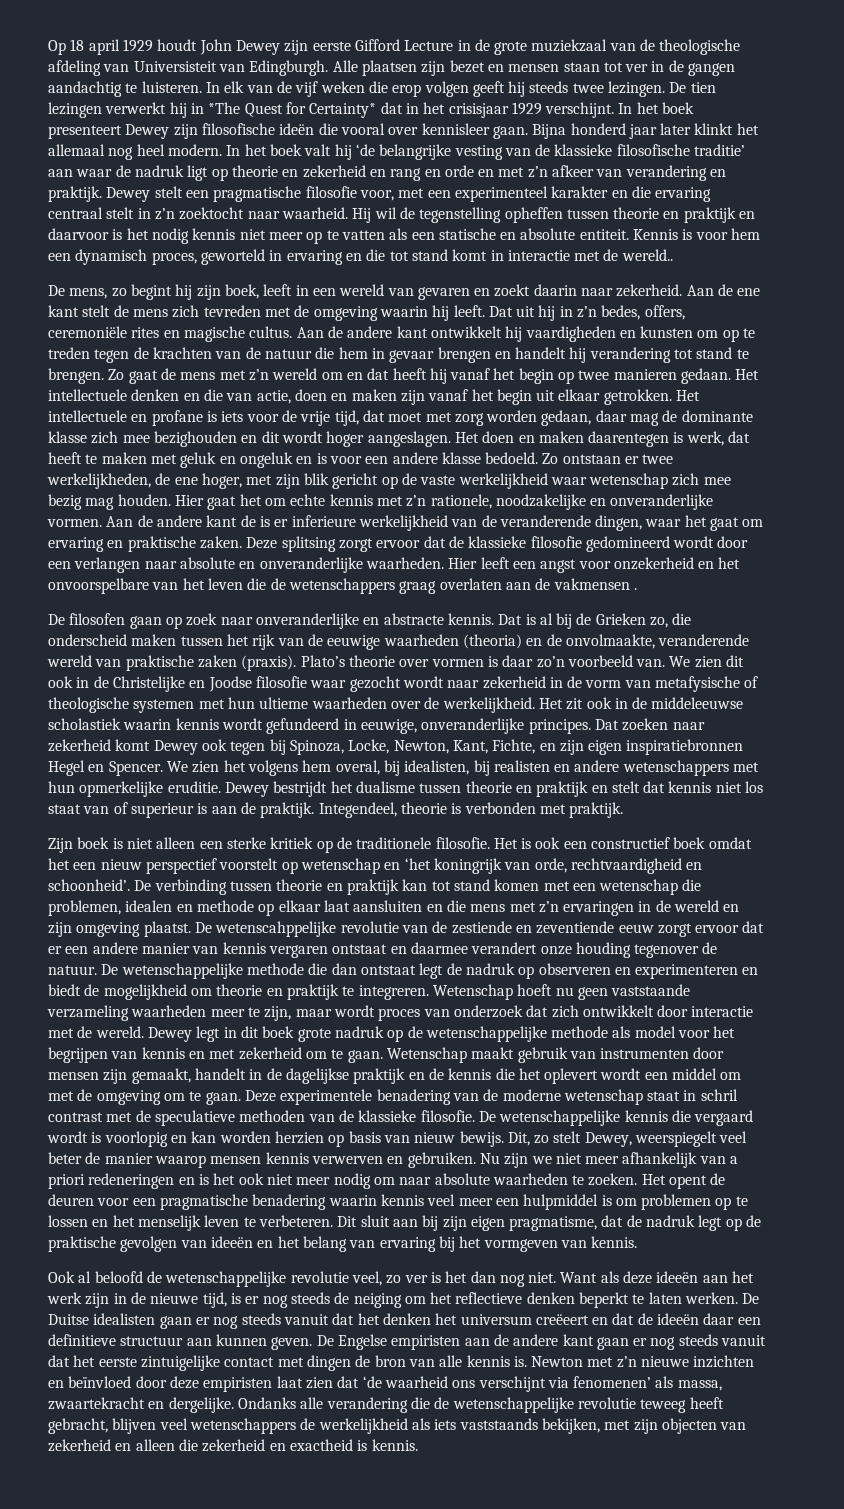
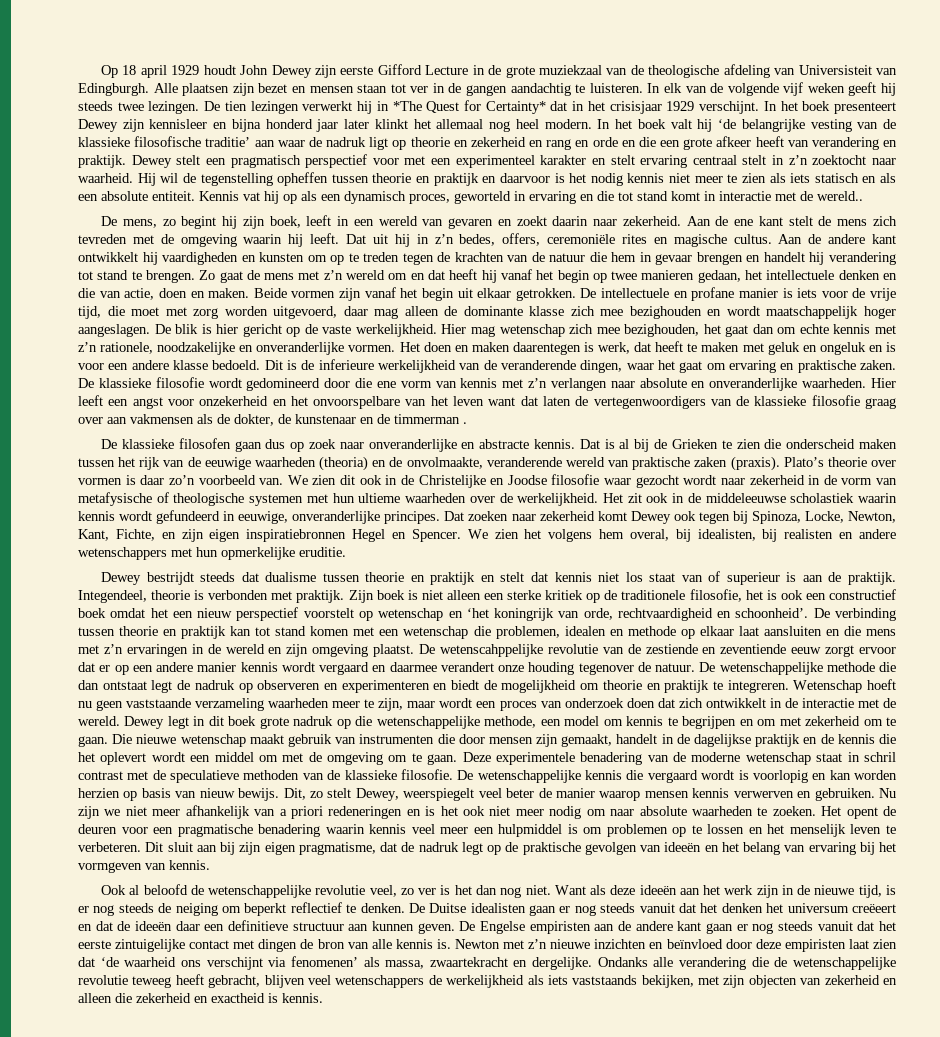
- In elk van de vijf weken die erop volgen geeft hij steeds twee lezingen.
+ In elk van de volgende vijf weken geeft hij steeds twee lezingen.
- In het boek presenteert Dewey zijn filosofische ideën die vooral over kennisleer gaan. Bijna honderd jaar later klinkt het allemaal nog heel modern.
+ In het boek presenteert Dewey zijn kennisleer en bijna honderd jaar later klinkt het allemaal nog heel modern.
- In het boek valt hij ‘de belangrijke vesting van de klassieke filosofische traditie’ aan waar de nadruk ligt op theorie en zekerheid en rang en orde en met z’n afkeer van verandering en praktijk.
+ In het boek valt hij ‘de belangrijke vesting van de klassieke filosofische traditie’ aan waar de nadruk ligt op theorie en zekerheid en rang en orde en die een grote afkeer heeft van verandering en praktijk.
- Dewey stelt een pragmatische filosofie voor, met een experimenteel karakter en die ervaring centraal stelt in z’n zoektocht naar waarheid.
+ Dewey stelt een pragmatisch perspectief voor met een experimenteel karakter en stelt ervaring centraal stelt in z’n zoektocht naar waarheid.
- Hij wil de tegenstelling opheffen tussen theorie en praktijk en daarvoor is het nodig kennis niet meer op te vatten als een statische en absolute entiteit. Kennis is voor hem een dynamisch proces, geworteld in ervaring en die tot stand komt in interactie met de wereld..
+ Hij wil de tegenstelling opheffen tussen theorie en praktijk en daarvoor is het nodig kennis niet meer te zien als iets statisch en als een absolute entiteit. Kennis vat hij op als een dynamisch proces, geworteld in ervaring en die tot stand komt in interactie met de wereld..
- Zo gaat de mens met z’n wereld om en dat heeft hij vanaf het begin op twee manieren gedaan. Het intellectuele denken en die van actie, doen en maken zijn vanaf het begin uit elkaar getrokken.
+ Zo gaat de mens met z’n wereld om en dat heeft hij vanaf het begin op twee manieren gedaan, het intellectuele denken en die van actie, doen en maken. Beide vormen zijn vanaf het begin uit elkaar getrokken.
- Het intellectuele en profane is iets voor de vrije tijd, dat moet met zorg worden gedaan, daar mag de dominante klasse zich mee bezighouden en dit wordt hoger aangeslagen.
+ De intellectuele en profane manier is iets voor de vrije tijd, die moet met zorg worden uitgevoerd, daar mag alleen de dominante klasse zich mee bezighouden en wordt maatschappelijk hoger aangeslagen. De blik is hier gericht op de vaste werkelijkheid. Hier mag wetenschap zich mee bezighouden, het gaat dan om echte kennis met z’n rationele, noodzakelijke en onveranderlijke vormen.
- Zo ontstaan er twee werkelijkheden, de ene hoger, met zijn blik gericht op de vaste werkelijkheid waar wetenschap zich mee bezig mag houden. Hier gaat het om echte kennis met z’n rationele, noodzakelijke en onveranderlijke vormen. Aan de andere kant de is er inferieure werkelijkheid van de veranderende dingen, waar het gaat om ervaring en praktische zaken.
+ Dit is de inferieure werkelijkheid van de veranderende dingen, waar het gaat om ervaring en praktische zaken.
- Deze splitsing zorgt ervoor dat de klassieke filosofie gedomineerd wordt door een verlangen naar absolute en onveranderlijke waarheden.
+ De klassieke filosofie wordt gedomineerd door die ene vorm van kennis met z’n verlangen naar absolute en onveranderlijke waarheden.
- Hier leeft een angst voor onzekerheid en het onvoorspelbare van het leven die de wetenschappers graag overlaten aan de vakmensen .
+ Hier leeft een angst voor onzekerheid en het onvoorspelbare van het leven want dat laten de vertegenwoordigers van de klassieke filosofie graag over aan vakmensen als de dokter, de kunstenaar en de timmerman .
- De filosofen gaan op zoek naar onveranderlijke en abstracte kennis.
+ De klassieke filosofen gaan dus op zoek naar onveranderlijke en abstracte kennis.
- Dat is al bij de Grieken zo, die onderscheid maken tussen het rijk van de eeuwige waarheden (theoria) en de onvolmaakte, veranderende wereld van praktische zaken (praxis).
+ Dat is al bij de Grieken te zien die onderscheid maken tussen het rijk van de eeuwige waarheden (theoria) en de onvolmaakte, veranderende wereld van praktische zaken (praxis).
- We zien het volgens hem overal, bij idealisten, bij realisten en andere wetenschappers met hun opmerkelijke eruditie. Dewey bestrijdt het dualisme tussen theorie en praktijk en stelt dat kennis niet los staat van of superieur is aan de praktijk.
+ We zien het volgens hem overal, bij idealisten, bij realisten en andere wetenschappers met hun opmerkelijke eruditie.
+ Dewey bestrijdt steeds dat dualisme tussen theorie en praktijk en stelt dat kennis niet los staat van of superieur is aan de praktijk.
- Integendeel, theorie is verbonden met praktijk.
- Zijn boek is niet alleen een sterke kritiek op de traditionele filosofie. Het is ook een constructief boek omdat het een nieuw perspectief voorstelt op wetenschap en ‘het koningrijk van orde, rechtvaardigheid en schoonheid’.
+ Integendeel, theorie is verbonden met praktijk. Zijn boek is niet alleen een sterke kritiek op de traditionele filosofie, het is ook een constructief boek omdat het een nieuw perspectief voorstelt op wetenschap en ‘het koningrijk van orde, rechtvaardigheid en schoonheid’.
- De wetenscahppelijke revolutie van de zestiende en zeventiende eeuw zorgt ervoor dat er een andere manier van kennis vergaren ontstaat en daarmee verandert onze houding tegenover de natuur.
+ De wetenscahppelijke revolutie van de zestiende en zeventiende eeuw zorgt ervoor dat er op een andere manier kennis wordt vergaard en daarmee verandert onze houding tegenover de natuur.
- Wetenschap hoeft nu geen vaststaande verzameling waarheden meer te zijn, maar wordt proces van onderzoek dat zich ontwikkelt door interactie met de wereld.
+ Wetenschap hoeft nu geen vaststaande verzameling waarheden meer te zijn, maar wordt een proces van onderzoek doen dat zich ontwikkelt in de interactie met de wereld.
- Dewey legt in dit boek grote nadruk op de wetenschappelijke methode als model voor het begrijpen van kennis en met zekerheid om te gaan.
+ Dewey legt in dit boek grote nadruk op die wetenschappelijke methode, een model om kennis te begrijpen en om met zekerheid om te gaan.
- Wetenschap maakt gebruik van instrumenten door mensen zijn gemaakt, handelt in de dagelijkse praktijk en de kennis die het oplevert wordt een middel om met de omgeving om te gaan.
+ Die nieuwe wetenschap maakt gebruik van instrumenten die door mensen zijn gemaakt, handelt in de dagelijkse praktijk en de kennis die het oplevert wordt een middel om met de omgeving om te gaan.
- Want als deze ideeën aan het werk zijn in de nieuwe tijd, is er nog steeds de neiging om het reflectieve denken beperkt te laten werken.
+ Want als deze ideeën aan het werk zijn in de nieuwe tijd, is er nog steeds de neiging om beperkt reflectief te denken.

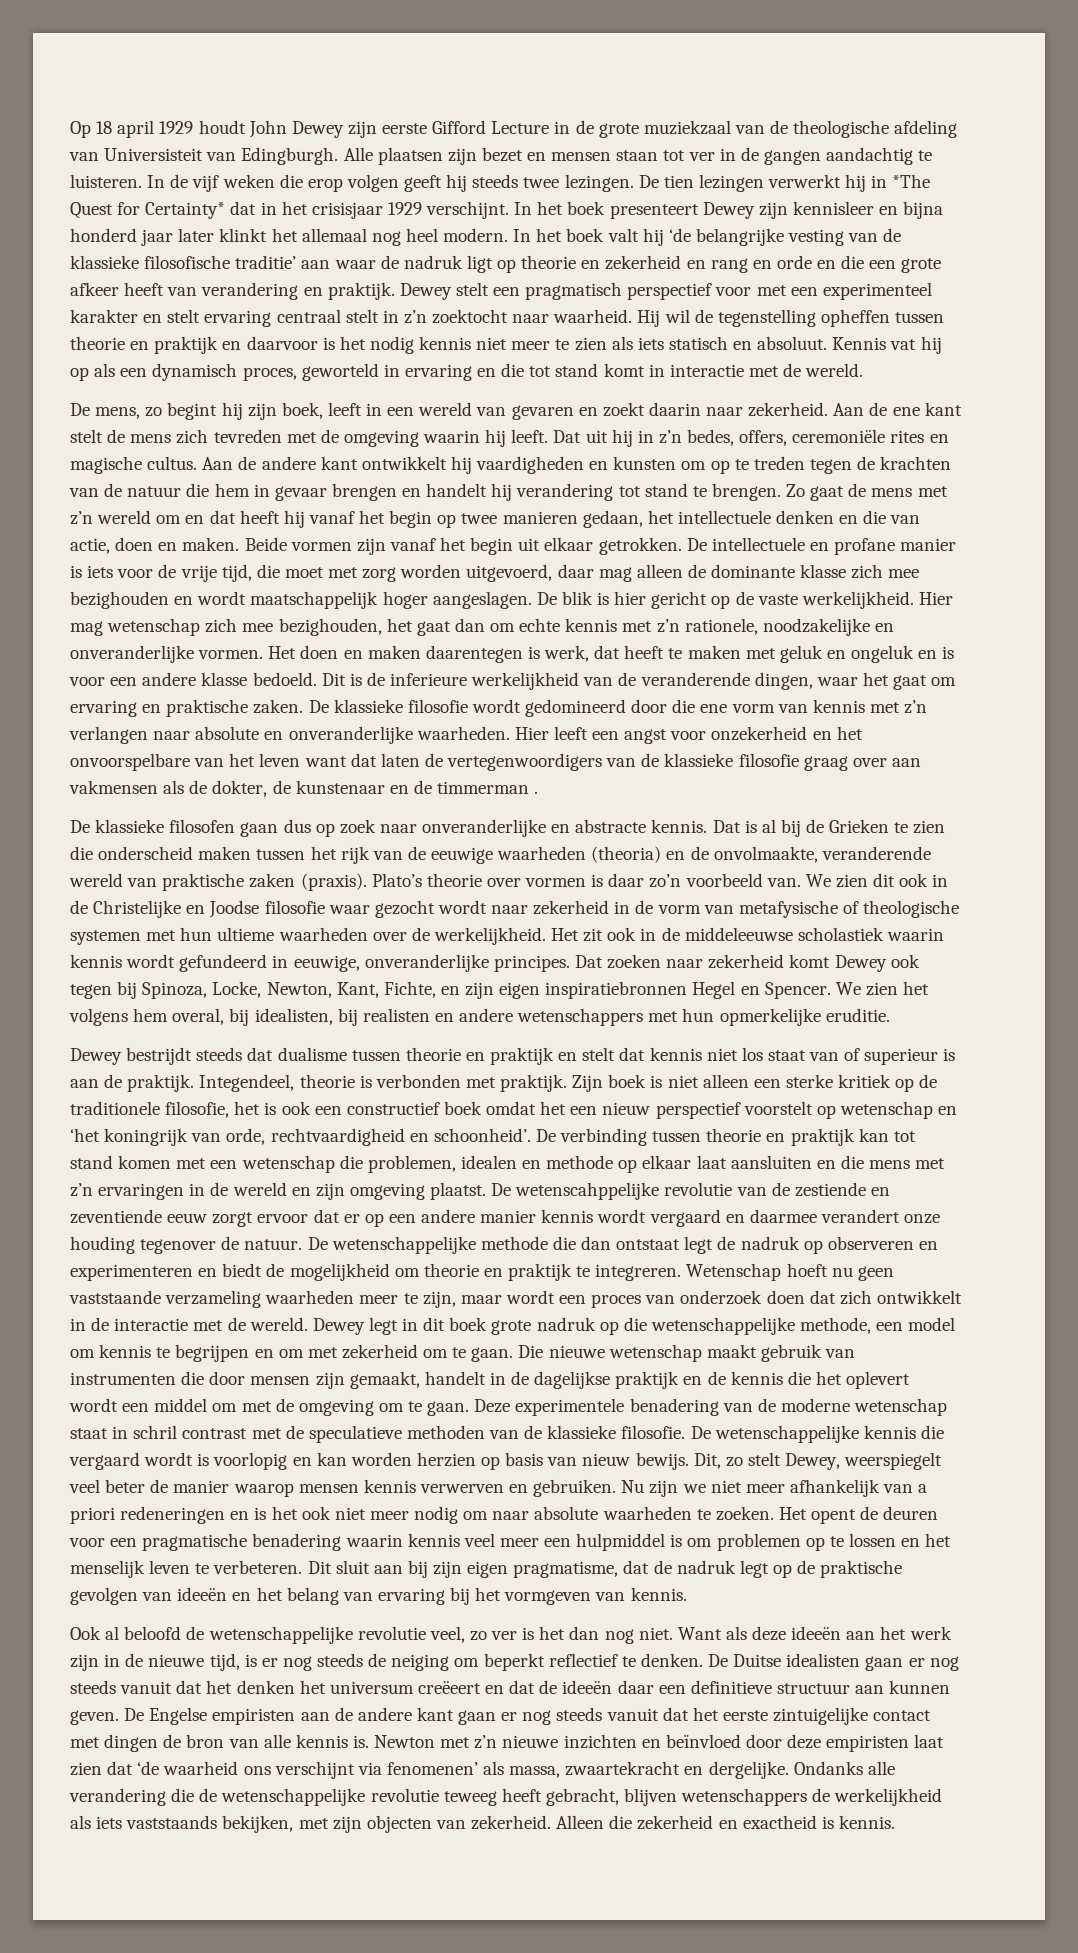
- In elk van de volgende vijf weken geeft hij steeds twee lezingen.
+ In de vijf weken die erop volgen geeft hij steeds twee lezingen.
- Hij wil de tegenstelling opheffen tussen theorie en praktijk en daarvoor is het nodig kennis niet meer te zien als iets statisch en als een absolute entiteit.
+ Hij wil de tegenstelling opheffen tussen theorie en praktijk en daarvoor is het nodig kennis niet meer te zien als iets statisch en absoluut.
- Kennis vat hij op als een dynamisch proces, geworteld in ervaring en die tot stand komt in interactie met de wereld..
+ Kennis vat hij op als een dynamisch proces, geworteld in ervaring en die tot stand komt in interactie met de wereld.
- Ondanks alle verandering die de wetenschappelijke revolutie teweeg heeft gebracht, blijven veel wetenschappers de werkelijkheid als iets vaststaands bekijken, met zijn objecten van zekerheid en alleen die zekerheid en exactheid is kennis.
+ Ondanks alle verandering die de wetenschappelijke revolutie teweeg heeft gebracht, blijven wetenschappers de werkelijkheid als iets vaststaands bekijken, met zijn objecten van zekerheid. Alleen die zekerheid en exactheid is kennis.

